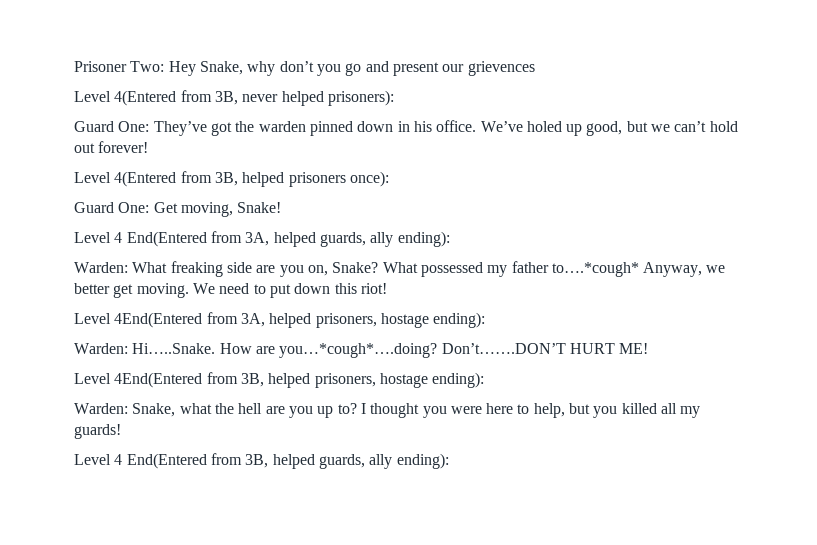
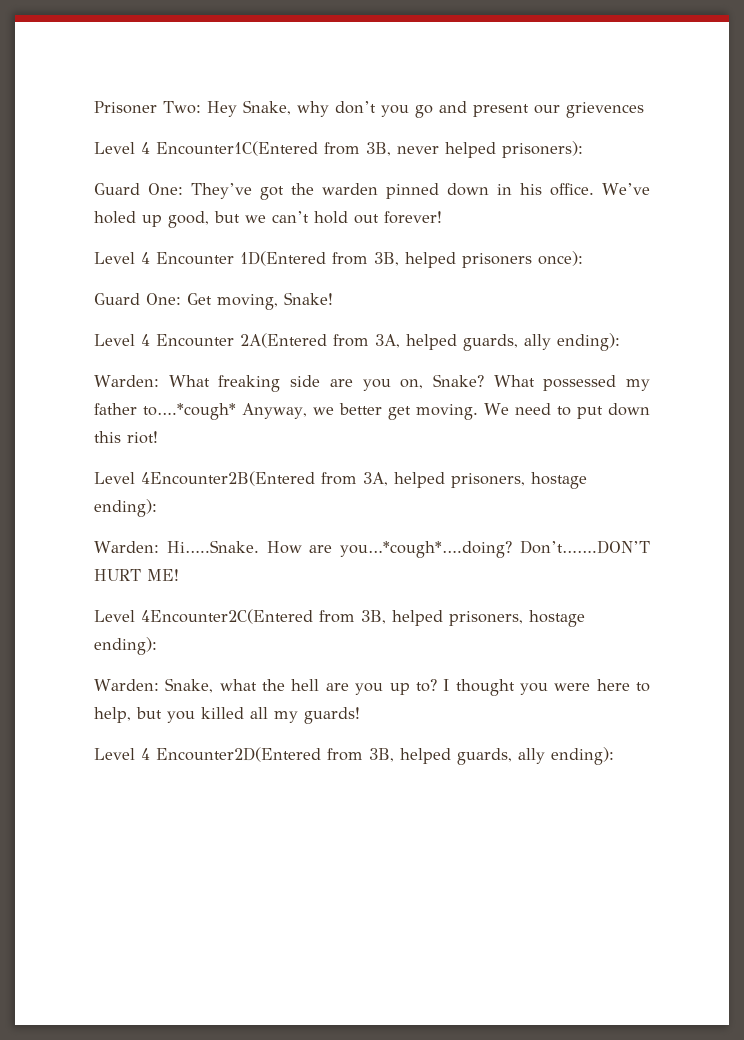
- Level 4(Entered from 3B, never helped prisoners):
+ Level 4 Encounter1C(Entered from 3B, never helped prisoners):
- Level 4(Entered from 3B, helped prisoners once):
+ Level 4 Encounter 1D(Entered from 3B, helped prisoners once):
- Level 4 End(Entered from 3A, helped guards, ally ending):
+ Level 4 Encounter 2A(Entered from 3A, helped guards, ally ending):
- Level 4End(Entered from 3A, helped prisoners, hostage ending):
+ Level 4Encounter2B(Entered from 3A, helped prisoners, hostage ending):
- Level 4End(Entered from 3B, helped prisoners, hostage ending):
+ Level 4Encounter2C(Entered from 3B, helped prisoners, hostage ending):
- Level 4 End(Entered from 3B, helped guards, ally ending):
+ Level 4 Encounter2D(Entered from 3B, helped guards, ally ending):

